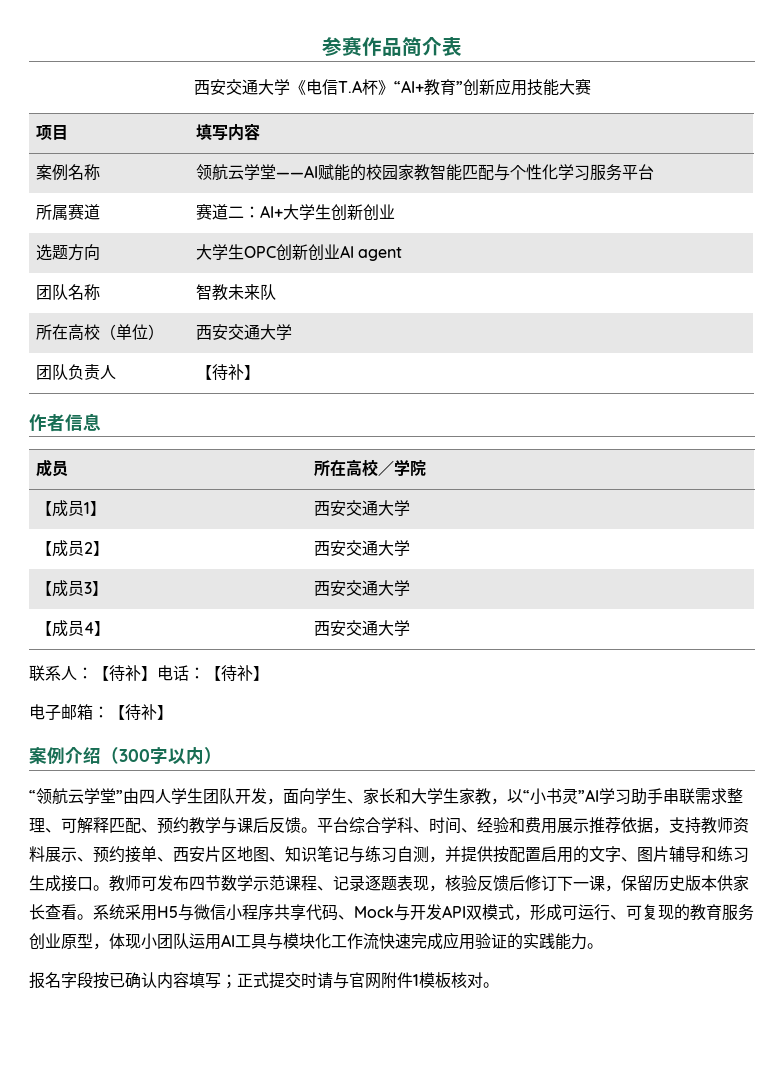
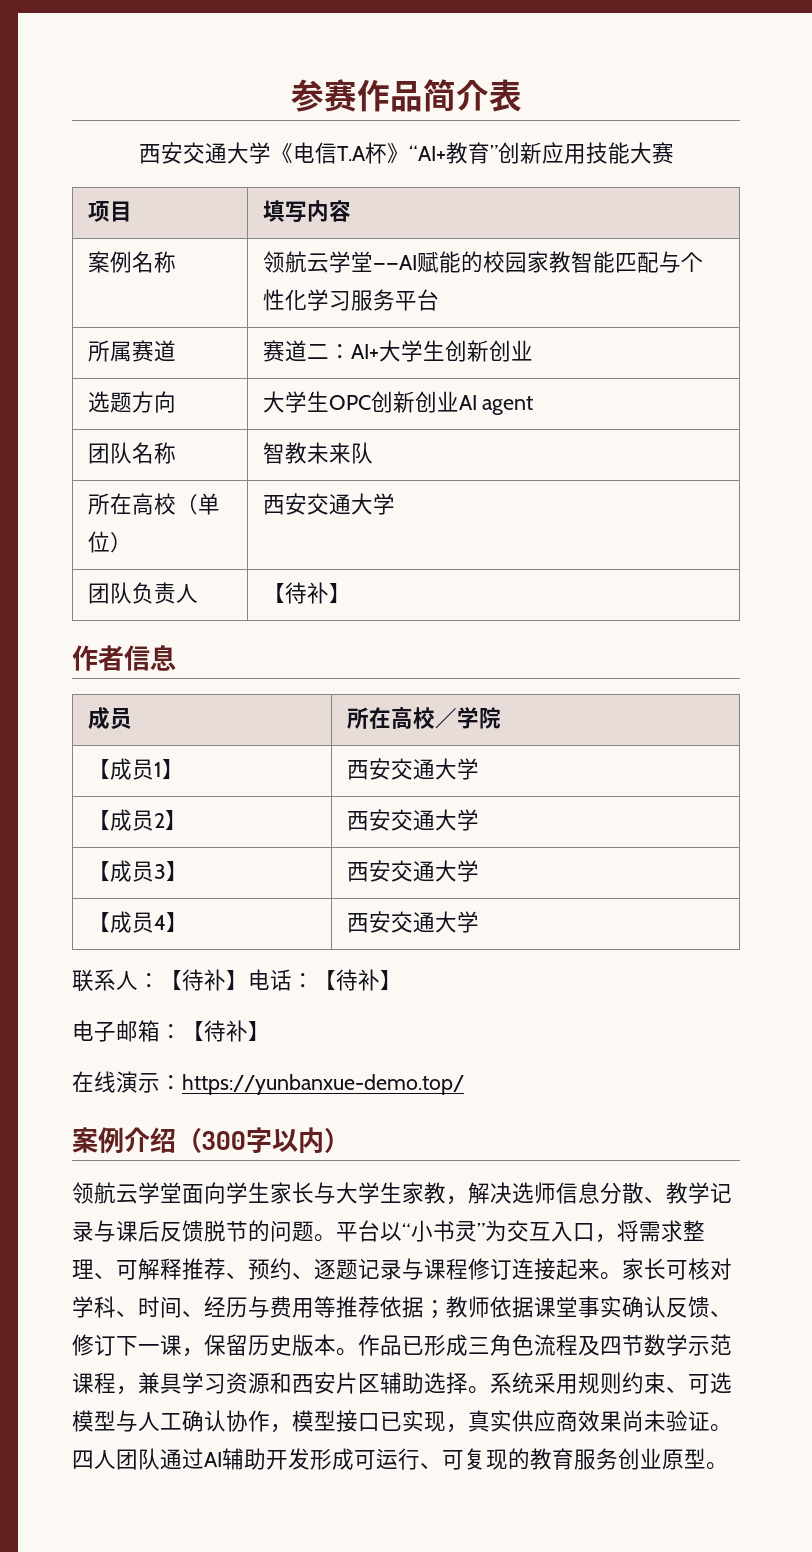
+ 在线演示：https://yunbanxue-demo.top/
- “领航云学堂”由四人学生团队开发，面向学生、家长和大学生家教，以“小书灵”AI学习助手串联需求整理、可解释匹配、预约教学与课后反馈。平台综合学科、时间、经验和费用展示推荐依据，支持教师资料展示、预约接单、西安片区地图、知识笔记与练习自测，并提供按配置启用的文字、图片辅导和练习生成接口。教师可发布四节数学示范课程、记录逐题表现，核验反馈后修订下一课，保留历史版本供家长查看。系统采用H5与微信小程序共享代码、Mock与开发API双模式，形成可运行、可复现的教育服务创业原型，体现小团队运用AI工具与模块化工作流快速完成应用验证的实践能力。
- 报名字段按已确认内容填写；正式提交时请与官网附件1模板核对。
+ 领航云学堂面向学生家长与大学生家教，解决选师信息分散、教学记录与课后反馈脱节的问题。平台以“小书灵”为交互入口，将需求整理、可解释推荐、预约、逐题记录与课程修订连接起来。家长可核对学科、时间、经历与费用等推荐依据；教师依据课堂事实确认反馈、修订下一课，保留历史版本。作品已形成三角色流程及四节数学示范课程，兼具学习资源和西安片区辅助选择。系统采用规则约束、可选模型与人工确认协作，模型接口已实现，真实供应商效果尚未验证。四人团队通过AI辅助开发形成可运行、可复现的教育服务创业原型。

